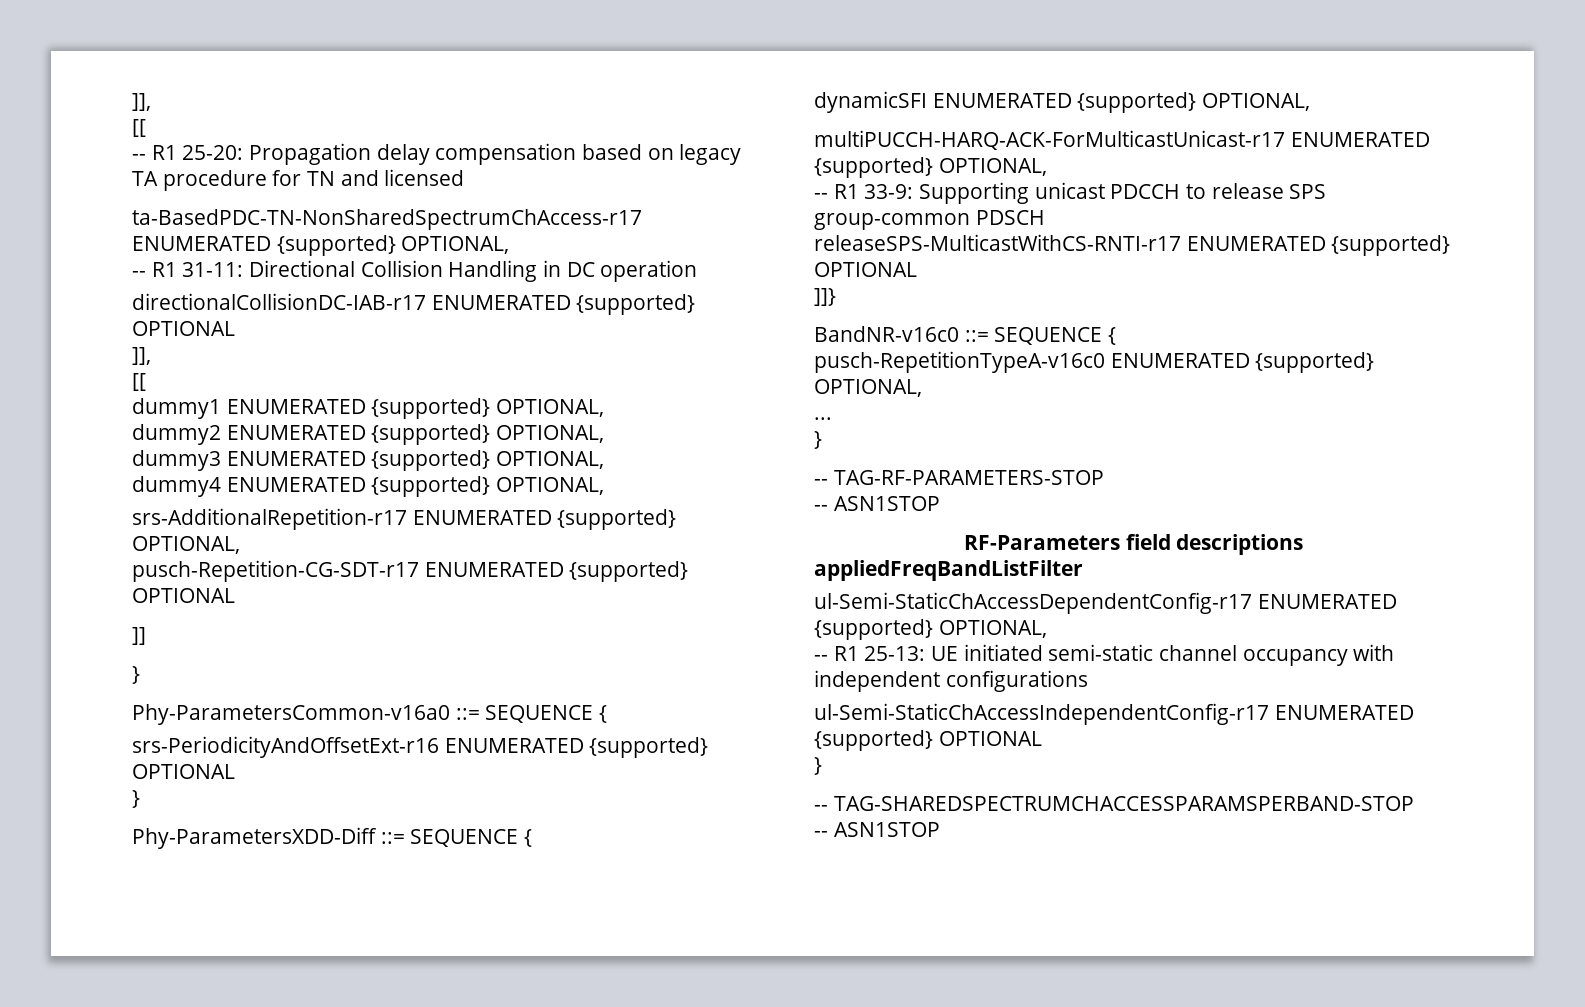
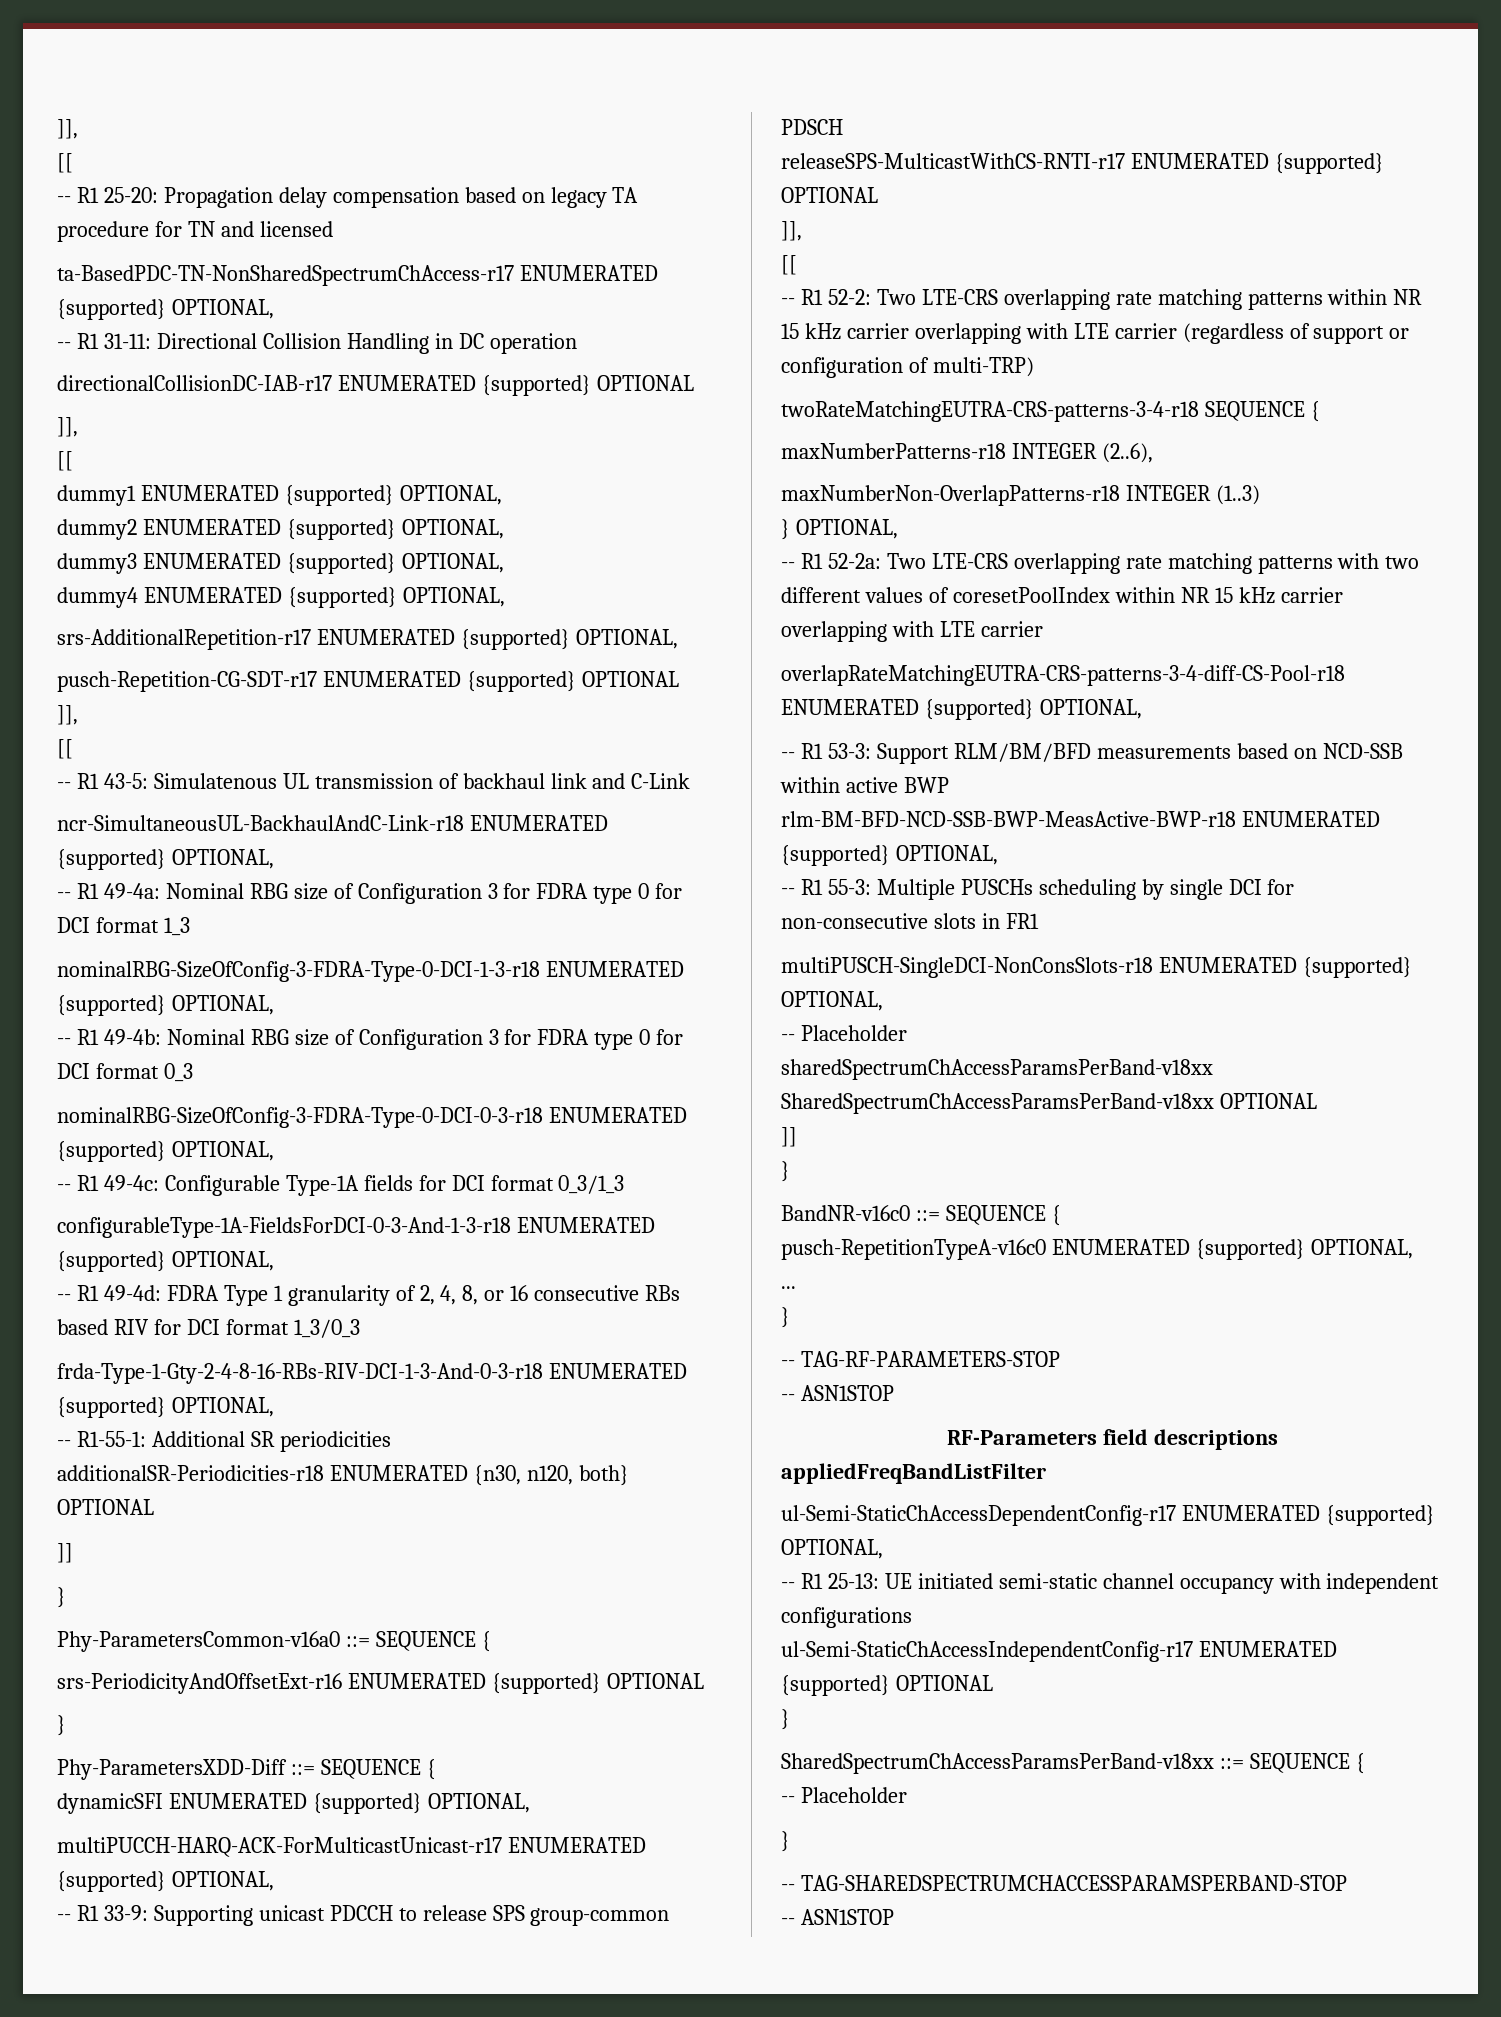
  pusch-Repetition-CG-SDT-r17 ENUMERATED {supported} OPTIONAL
+ ]],
+ [[
+ -- R1 43-5: Simulatenous UL transmission of backhaul link and C-Link
+ ncr-SimultaneousUL-BackhaulAndC-Link-r18 ENUMERATED {supported} OPTIONAL,
+ -- R1 49-4a: Nominal RBG size of Configuration 3 for FDRA type 0 for DCI format 1_3
+ nominalRBG-SizeOfConfig-3-FDRA-Type-0-DCI-1-3-r18 ENUMERATED {supported} OPTIONAL,
+ -- R1 49-4b: Nominal RBG size of Configuration 3 for FDRA type 0 for DCI format 0_3
+ nominalRBG-SizeOfConfig-3-FDRA-Type-0-DCI-0-3-r18 ENUMERATED {supported} OPTIONAL,
+ -- R1 49-4c: Configurable Type-1A fields for DCI format 0_3/1_3
+ configurableType-1A-FieldsForDCI-0-3-And-1-3-r18 ENUMERATED {supported} OPTIONAL,
+ -- R1 49-4d: FDRA Type 1 granularity of 2, 4, 8, or 16 consecutive RBs based RIV for DCI format 1_3/0_3
+ frda-Type-1-Gty-2-4-8-16-RBs-RIV-DCI-1-3-And-0-3-r18 ENUMERATED {supported} OPTIONAL,
+ -- R1-55-1: Additional SR periodicities
+ additionalSR-Periodicities-r18 ENUMERATED {n30, n120, both} OPTIONAL
  releaseSPS-MulticastWithCS-RNTI-r17 ENUMERATED {supported} OPTIONAL
- ]]}
+ ]],
+ [[
+ -- R1 52-2: Two LTE-CRS overlapping rate matching patterns within NR 15 kHz carrier overlapping with LTE carrier (regardless of support or configuration of multi-TRP)
+ twoRateMatchingEUTRA-CRS-patterns-3-4-r18 SEQUENCE {
+ maxNumberPatterns-r18 INTEGER (2..6),
+ maxNumberNon-OverlapPatterns-r18 INTEGER (1..3)
+ } OPTIONAL,
+ -- R1 52-2a: Two LTE-CRS overlapping rate matching patterns with two different values of coresetPoolIndex within NR 15 kHz carrier overlapping with LTE carrier
+ overlapRateMatchingEUTRA-CRS-patterns-3-4-diff-CS-Pool-r18 ENUMERATED {supported} OPTIONAL,
+ -- R1 53-3: Support RLM/BM/BFD measurements based on NCD-SSB within active BWP
+ rlm-BM-BFD-NCD-SSB-BWP-MeasActive-BWP-r18 ENUMERATED {supported} OPTIONAL,
+ -- R1 55-3: Multiple PUSCHs scheduling by single DCI for non-consecutive slots in FR1
+ multiPUSCH-SingleDCI-NonConsSlots-r18 ENUMERATED {supported} OPTIONAL,
+ -- Placeholder
+ sharedSpectrumChAccessParamsPerBand-v18xx SharedSpectrumChAccessParamsPerBand-v18xx OPTIONAL
+ ]]
+ }
+ SharedSpectrumChAccessParamsPerBand-v18xx ::= SEQUENCE {
+ -- Placeholder
+ }

